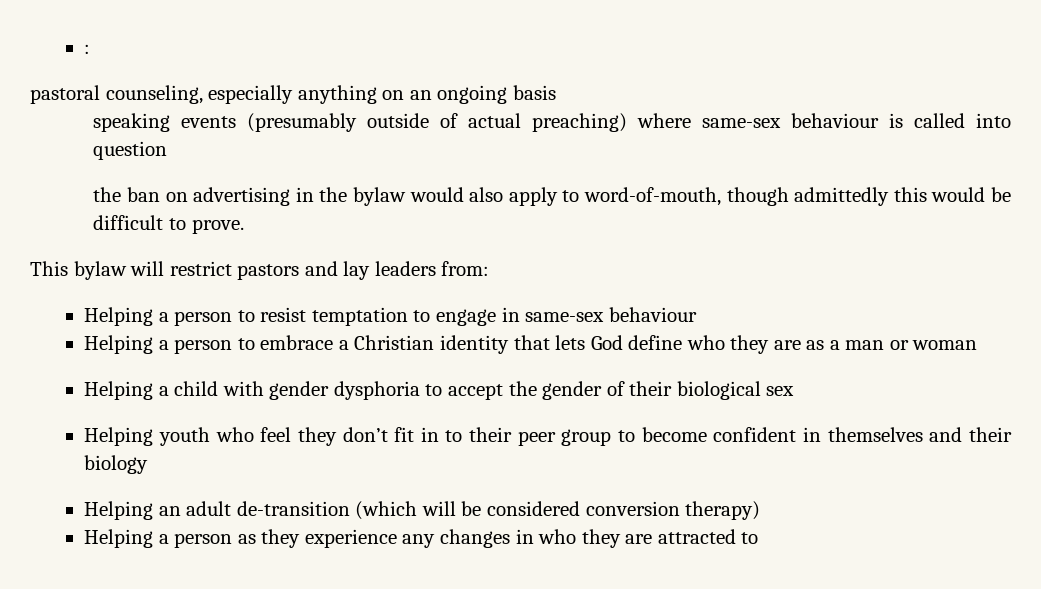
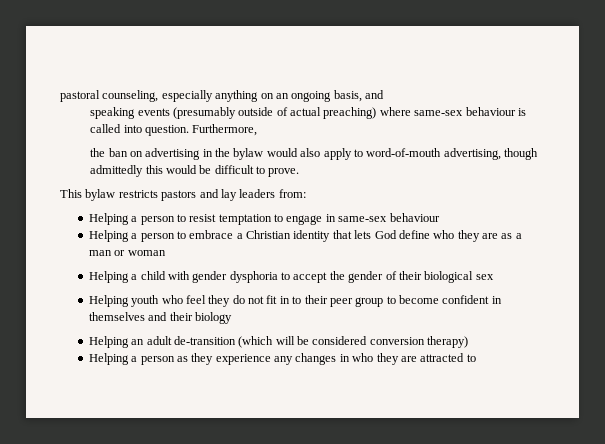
- :
- pastoral counseling, especially anything on an ongoing basis
+ pastoral counseling, especially anything on an ongoing basis, and
- speaking events (presumably outside of actual preaching) where same-sex behaviour is called into question
+ speaking events (presumably outside of actual preaching) where same-sex behaviour is called into question. Furthermore,
- the ban on advertising in the bylaw would also apply to word-of-mouth, though admittedly this would be difficult to prove.
+ the ban on advertising in the bylaw would also apply to word-of-mouth advertising, though admittedly this would be difficult to prove.
- This bylaw will restrict pastors and lay leaders from:
+ This bylaw restricts pastors and lay leaders from:
- Helping youth who feel they don’t fit in to their peer group to become confident in themselves and their biology
+ Helping youth who feel they do not fit in to their peer group to become confident in themselves and their biology

